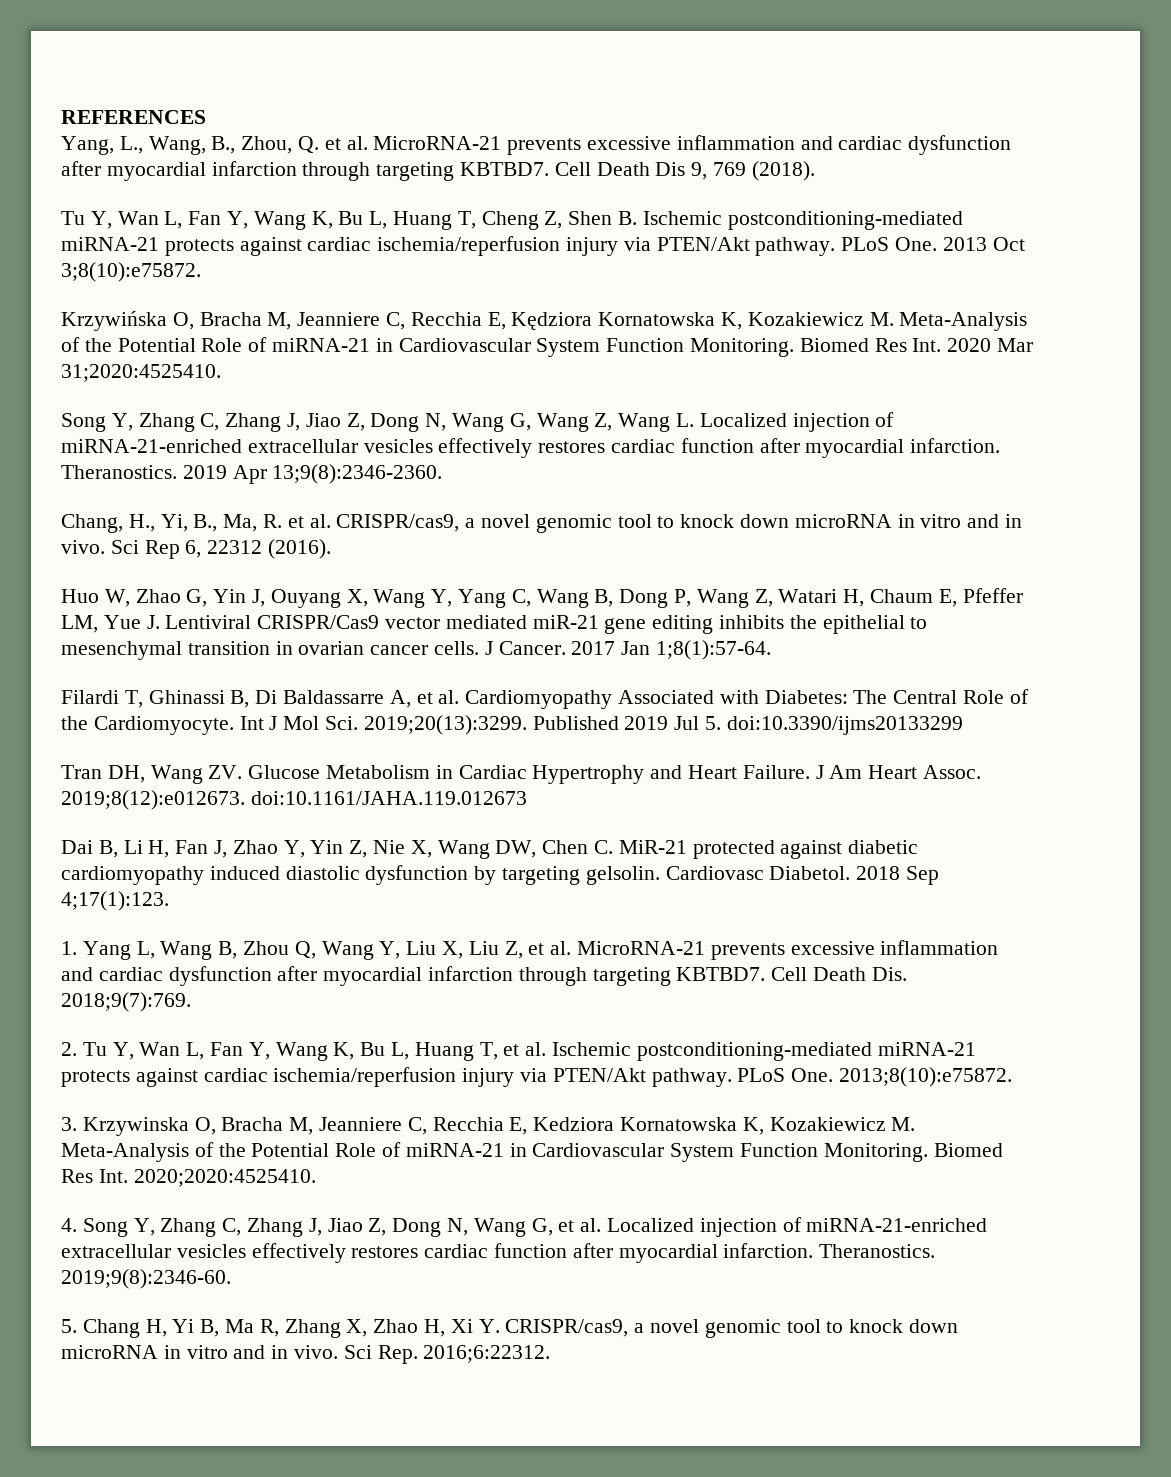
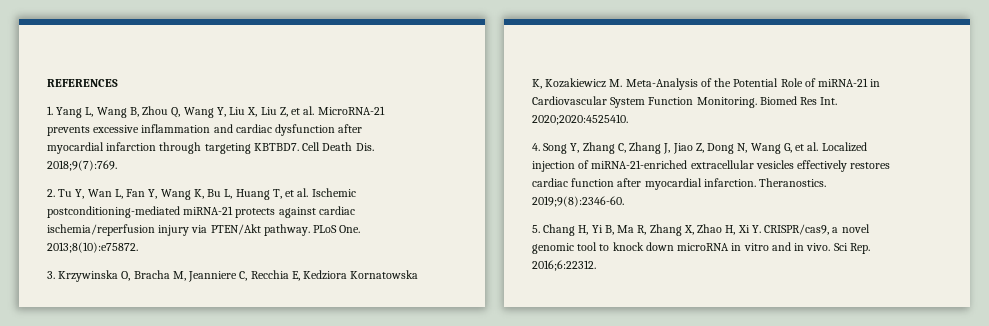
- Yang, L., Wang, B., Zhou, Q. et al. MicroRNA-21 prevents excessive inflammation and cardiac dysfunction after myocardial infarction through targeting KBTBD7. Cell Death Dis 9, 769 (2018).
- Tu Y, Wan L, Fan Y, Wang K, Bu L, Huang T, Cheng Z, Shen B. Ischemic postconditioning-mediated miRNA-21 protects against cardiac ischemia/reperfusion injury via PTEN/Akt pathway. PLoS One. 2013 Oct 3;8(10):e75872.
- Krzywińska O, Bracha M, Jeanniere C, Recchia E, Kędziora Kornatowska K, Kozakiewicz M. Meta-Analysis of the Potential Role of miRNA-21 in Cardiovascular System Function Monitoring. Biomed Res Int. 2020 Mar 31;2020:4525410.
- Song Y, Zhang C, Zhang J, Jiao Z, Dong N, Wang G, Wang Z, Wang L. Localized injection of miRNA-21-enriched extracellular vesicles effectively restores cardiac function after myocardial infarction. Theranostics. 2019 Apr 13;9(8):2346-2360.
- Chang, H., Yi, B., Ma, R. et al. CRISPR/cas9, a novel genomic tool to knock down microRNA in vitro and in vivo. Sci Rep 6, 22312 (2016).
- Huo W, Zhao G, Yin J, Ouyang X, Wang Y, Yang C, Wang B, Dong P, Wang Z, Watari H, Chaum E, Pfeffer LM, Yue J. Lentiviral CRISPR/Cas9 vector mediated miR-21 gene editing inhibits the epithelial to mesenchymal transition in ovarian cancer cells. J Cancer. 2017 Jan 1;8(1):57-64.
- Filardi T, Ghinassi B, Di Baldassarre A, et al. Cardiomyopathy Associated with Diabetes: The Central Role of the Cardiomyocyte. Int J Mol Sci. 2019;20(13):3299. Published 2019 Jul 5. doi:10.3390/ijms20133299
- Tran DH, Wang ZV. Glucose Metabolism in Cardiac Hypertrophy and Heart Failure. J Am Heart Assoc. 2019;8(12):e012673. doi:10.1161/JAHA.119.012673
- Dai B, Li H, Fan J, Zhao Y, Yin Z, Nie X, Wang DW, Chen C. MiR-21 protected against diabetic cardiomyopathy induced diastolic dysfunction by targeting gelsolin. Cardiovasc Diabetol. 2018 Sep 4;17(1):123.

